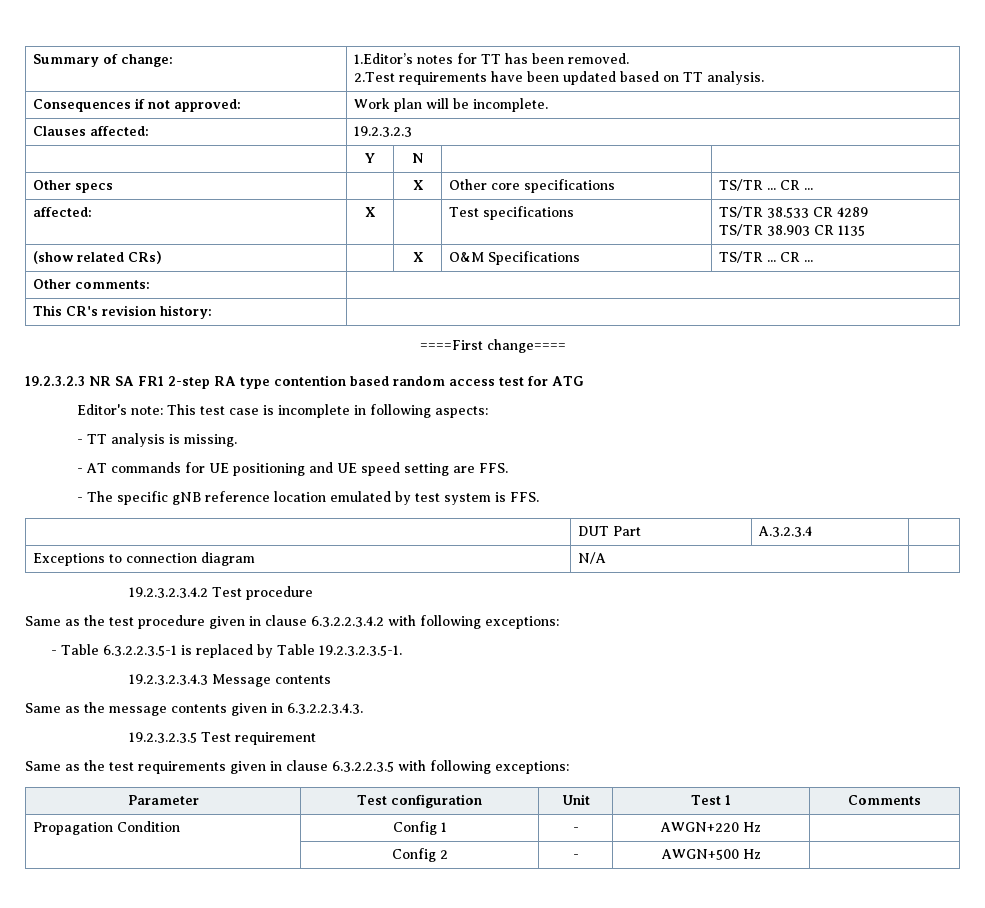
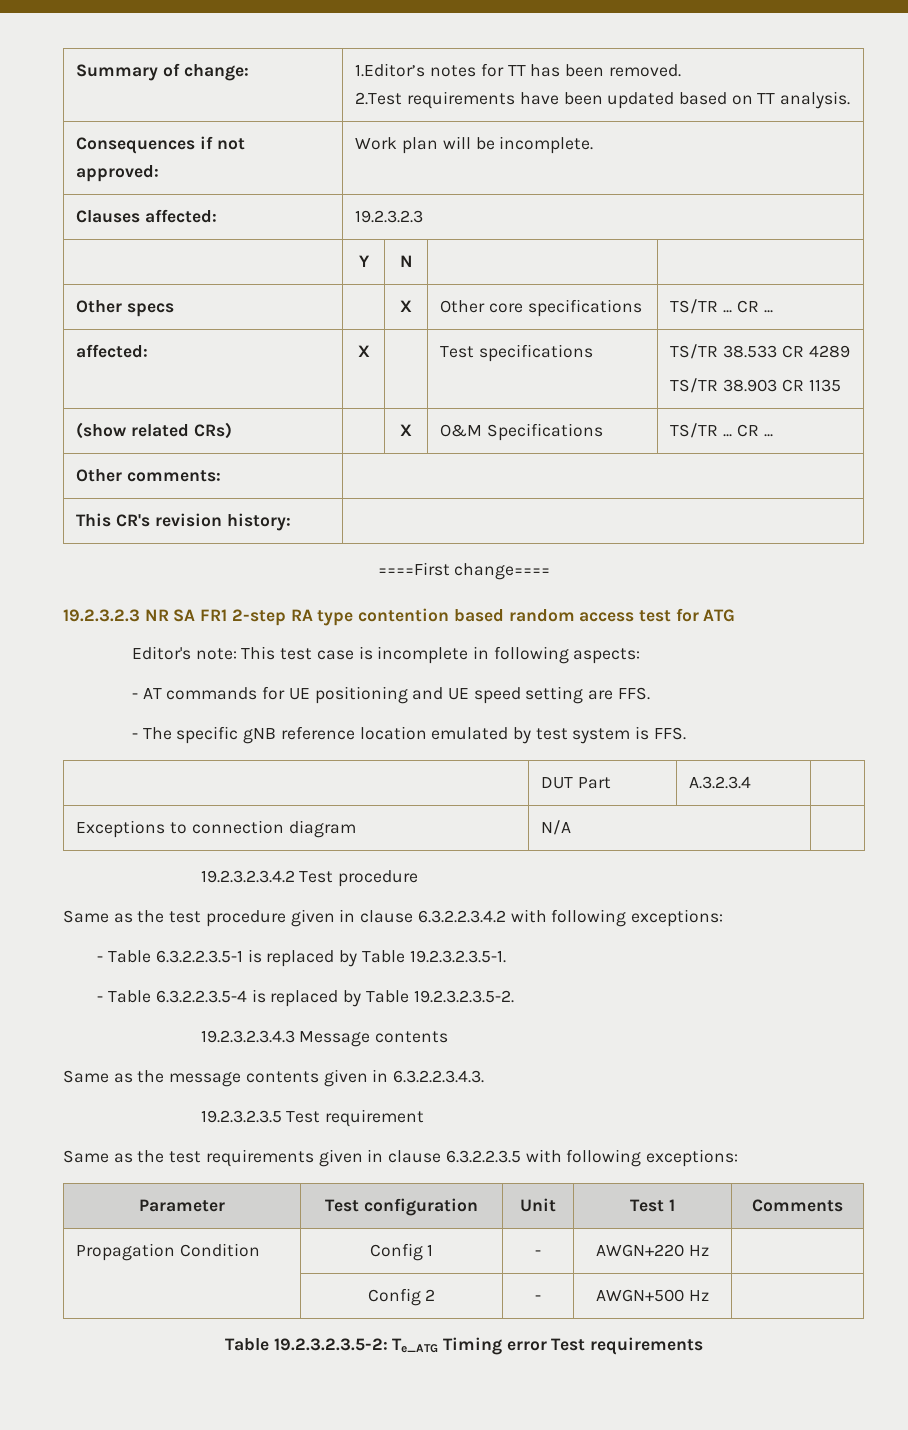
- - TT analysis is missing.
+ - Table 6.3.2.2.3.5-4 is replaced by Table 19.2.3.2.3.5-2.
+ Table 19.2.3.2.3.5-2: Te_ATG Timing error Test requirements

